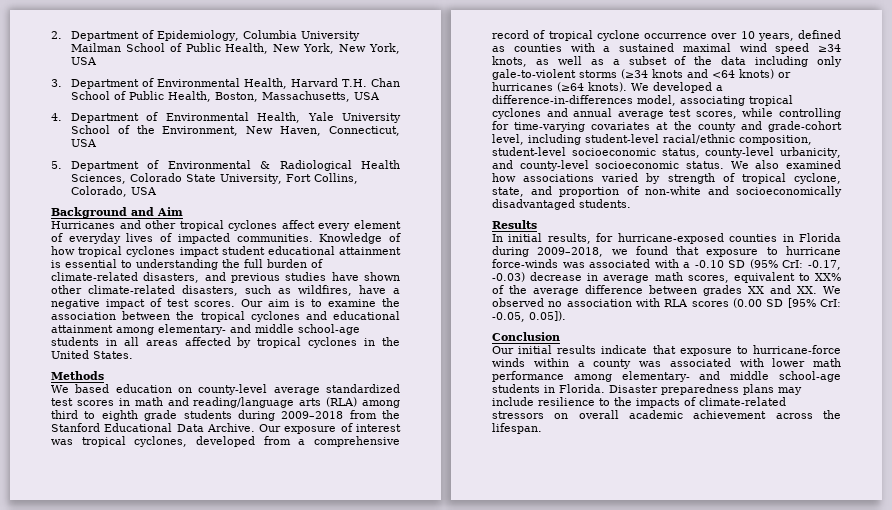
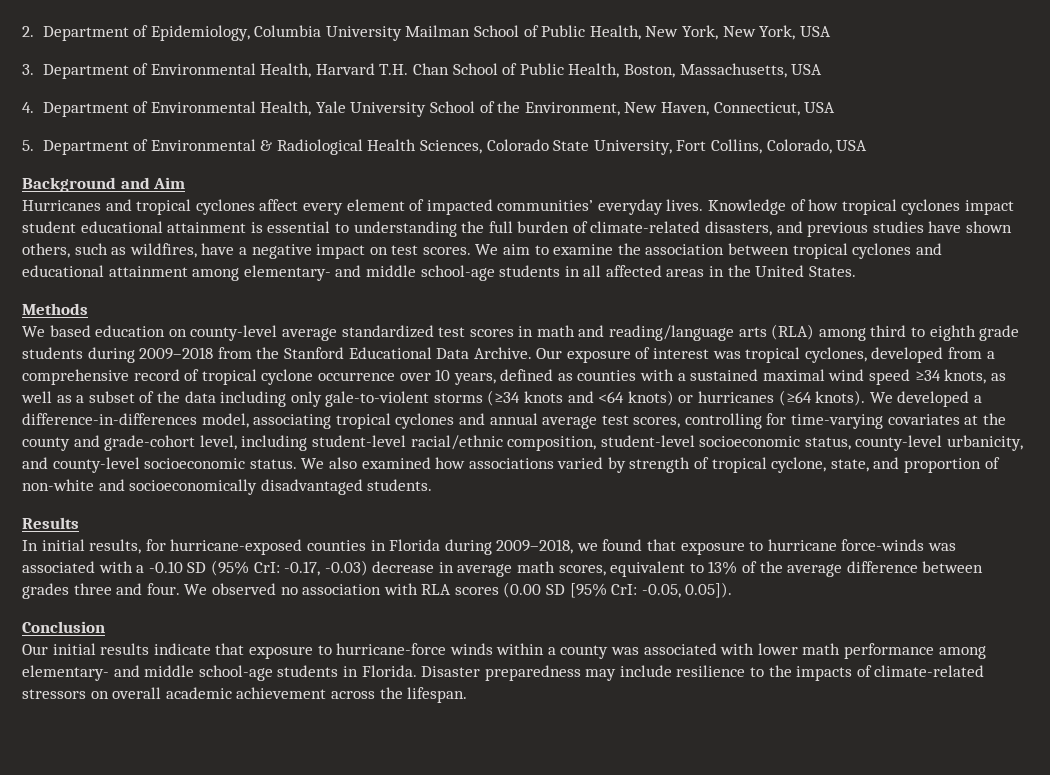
- Hurricanes and other tropical cyclones affect every element of everyday lives of impacted communities.
+ Hurricanes and tropical cyclones affect every element of impacted communities’ everyday lives.
- Knowledge of how tropical cyclones impact student educational attainment is essential to understanding the full burden of climate-related disasters, and previous studies have shown other climate-related disasters, such as wildfires, have a negative impact of test scores.
+ Knowledge of how tropical cyclones impact student educational attainment is essential to understanding the full burden of climate-related disasters, and previous studies have shown others, such as wildfires, have a negative impact on test scores.
- Our aim is to examine the association between the tropical cyclones and educational attainment among elementary- and middle school-age students in all areas affected by tropical cyclones in the United States.
+ We aim to examine the association between tropical cyclones and educational attainment among elementary- and middle school-age students in all affected areas in the United States.
- We developed a difference-in-differences model, associating tropical cyclones and annual average test scores, while controlling for time-varying covariates at the county and grade-cohort level, including student-level racial/ethnic composition, student-level socioeconomic status, county-level urbanicity, and county-level socioeconomic status.
+ We developed a difference-in-differences model, associating tropical cyclones and annual average test scores, controlling for time-varying covariates at the county and grade-cohort level, including student-level racial/ethnic composition, student-level socioeconomic status, county-level urbanicity, and county-level socioeconomic status.
- In initial results, for hurricane-exposed counties in Florida during 2009–2018, we found that exposure to hurricane force-winds was associated with a -0.10 SD (95% CrI: -0.17, -0.03) decrease in average math scores, equivalent to XX% of the average difference between grades XX and XX. We observed no association with RLA scores (0.00 SD [95% CrI: -0.05, 0.05]).
+ In initial results, for hurricane-exposed counties in Florida during 2009–2018, we found that exposure to hurricane force-winds was associated with a -0.10 SD (95% CrI: -0.17, -0.03) decrease in average math scores, equivalent to 13% of the average difference between grades three and four. We observed no association with RLA scores (0.00 SD [95% CrI: -0.05, 0.05]).
- Disaster preparedness plans may include resilience to the impacts of climate-related stressors on overall academic achievement across the lifespan.
+ Disaster preparedness may include resilience to the impacts of climate-related stressors on overall academic achievement across the lifespan.

